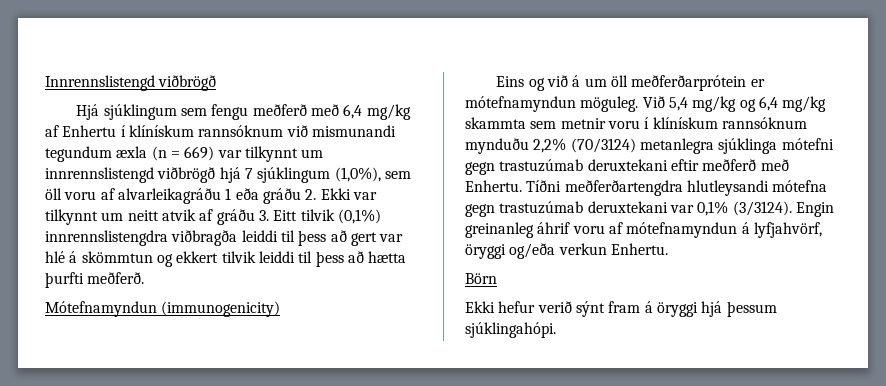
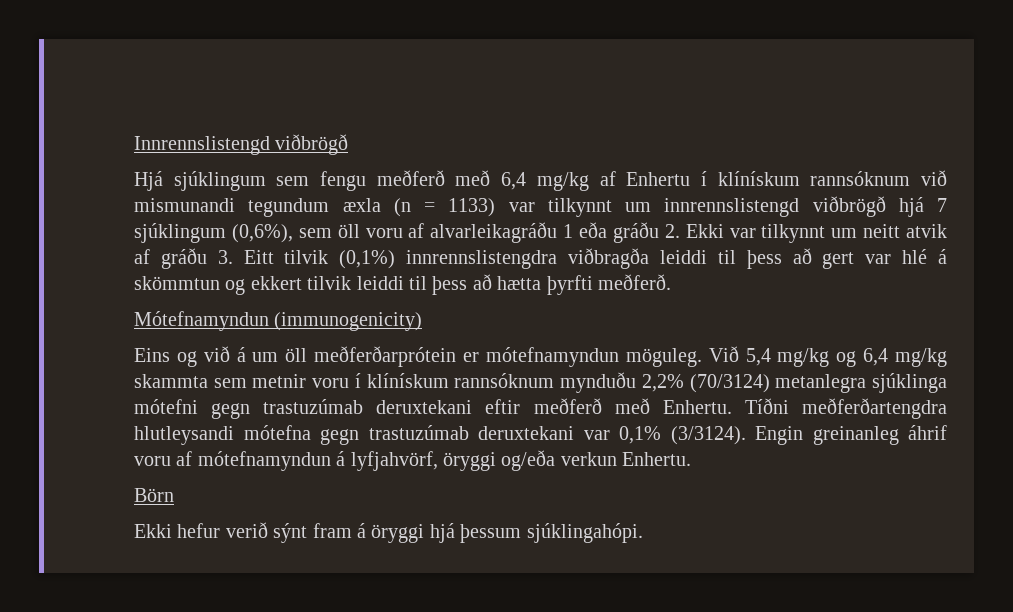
- Hjá sjúklingum sem fengu meðferð með 6,4 mg/kg af Enhertu í klínískum rannsóknum við mismunandi tegundum æxla (n = 669) var tilkynnt um innrennslistengd viðbrögð hjá 7 sjúklingum (1,0%), sem öll voru af alvarleikagráðu 1 eða gráðu 2. Ekki var tilkynnt um neitt atvik af gráðu 3. Eitt tilvik (0,1%) innrennslistengdra viðbragða leiddi til þess að gert var hlé á skömmtun og ekkert tilvik leiddi til þess að hætta þurfti meðferð.
+ Hjá sjúklingum sem fengu meðferð með 6,4 mg/kg af Enhertu í klínískum rannsóknum við mismunandi tegundum æxla (n = 1133) var tilkynnt um innrennslistengd viðbrögð hjá 7 sjúklingum (0,6%), sem öll voru af alvarleikagráðu 1 eða gráðu 2. Ekki var tilkynnt um neitt atvik af gráðu 3. Eitt tilvik (0,1%) innrennslistengdra viðbragða leiddi til þess að gert var hlé á skömmtun og ekkert tilvik leiddi til þess að hætta þyrfti meðferð.

